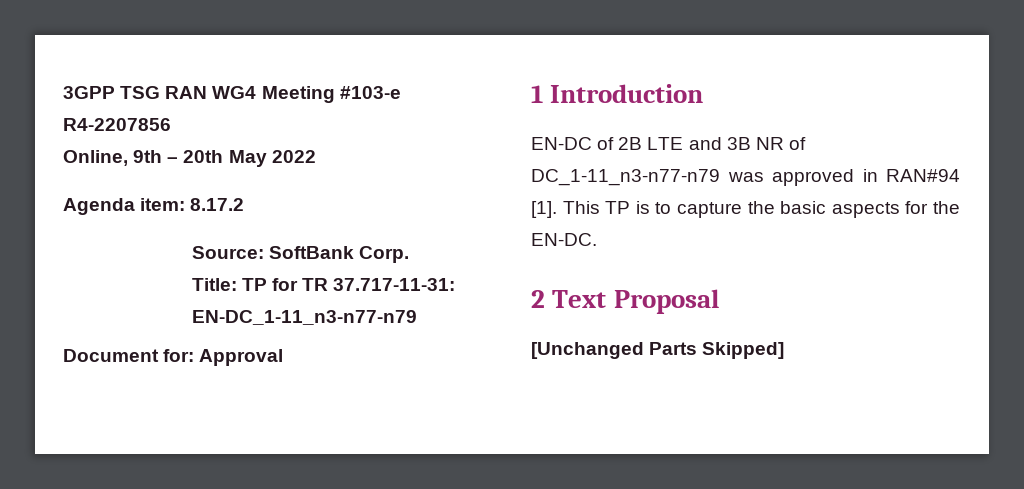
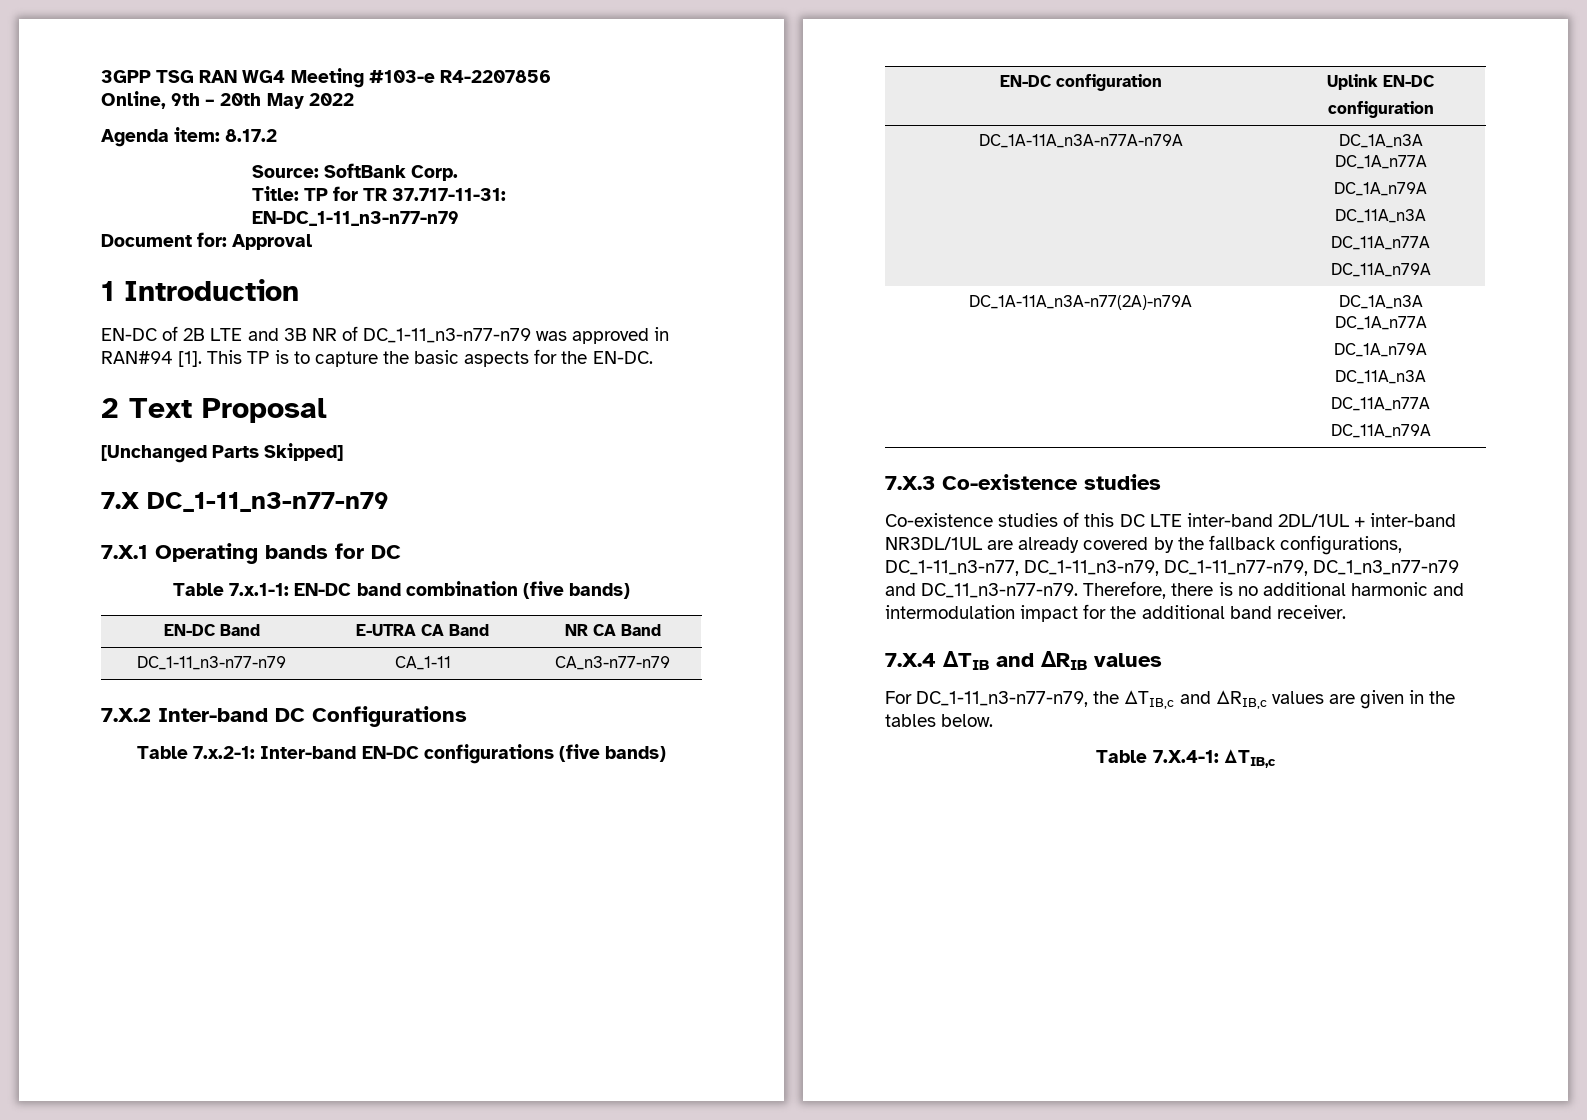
+ 7.X DC_1-11_n3-n77-n79
+ 7.X.1 Operating bands for DC
+ Table 7.x.1-1: EN-DC band combination (five bands)
+ EN-DC Band | E-UTRA CA Band | NR CA Band
+ DC_1-11_n3-n77-n79 | CA_1-11 | CA_n3-n77-n79
+ 7.X.2 Inter-band DC Configurations
+ Table 7.x.2-1: Inter-band EN-DC configurations (five bands)
+ EN-DC configuration | Uplink EN-DC
+ configuration
+ DC_1A-11A_n3A-n77A-n79A | DC_1A_n3A
+ DC_1A_n77A
+ DC_1A_n79A
+ DC_11A_n3A
+ DC_11A_n77A
+ DC_11A_n79A
+ DC_1A-11A_n3A-n77(2A)-n79A | DC_1A_n3A
+ DC_1A_n77A
+ DC_1A_n79A
+ DC_11A_n3A
+ DC_11A_n77A
+ DC_11A_n79A
+ 7.X.3 Co-existence studies
+ Co-existence studies of this DC LTE inter-band 2DL/1UL + inter-band NR3DL/1UL are already covered by the fallback configurations, DC_1-11_n3-n77, DC_1-11_n3-n79, DC_1-11_n77-n79, DC_1_n3_n77-n79 and DC_11_n3-n77-n79. Therefore, there is no additional harmonic and intermodulation impact for the additional band receiver.
+ 7.X.4 ∆TIB and ∆RIB values
+ For DC_1-11_n3-n77-n79, the ΔTIB,c and ΔRIB,c values are given in the tables below.
+ Table 7.X.4-1: ΔTIB,c

